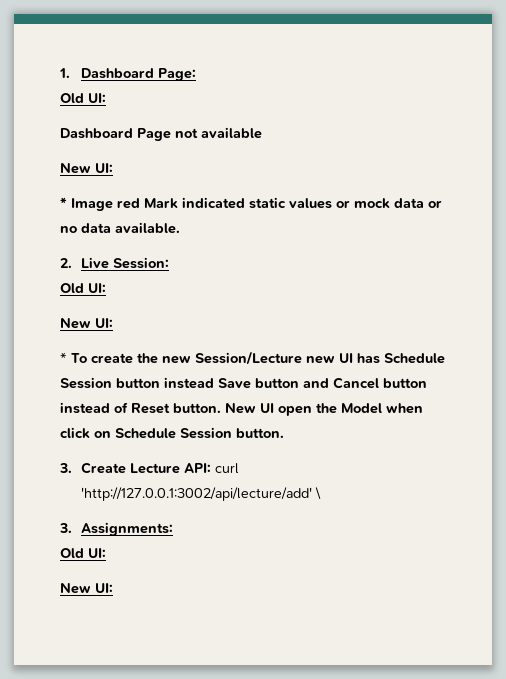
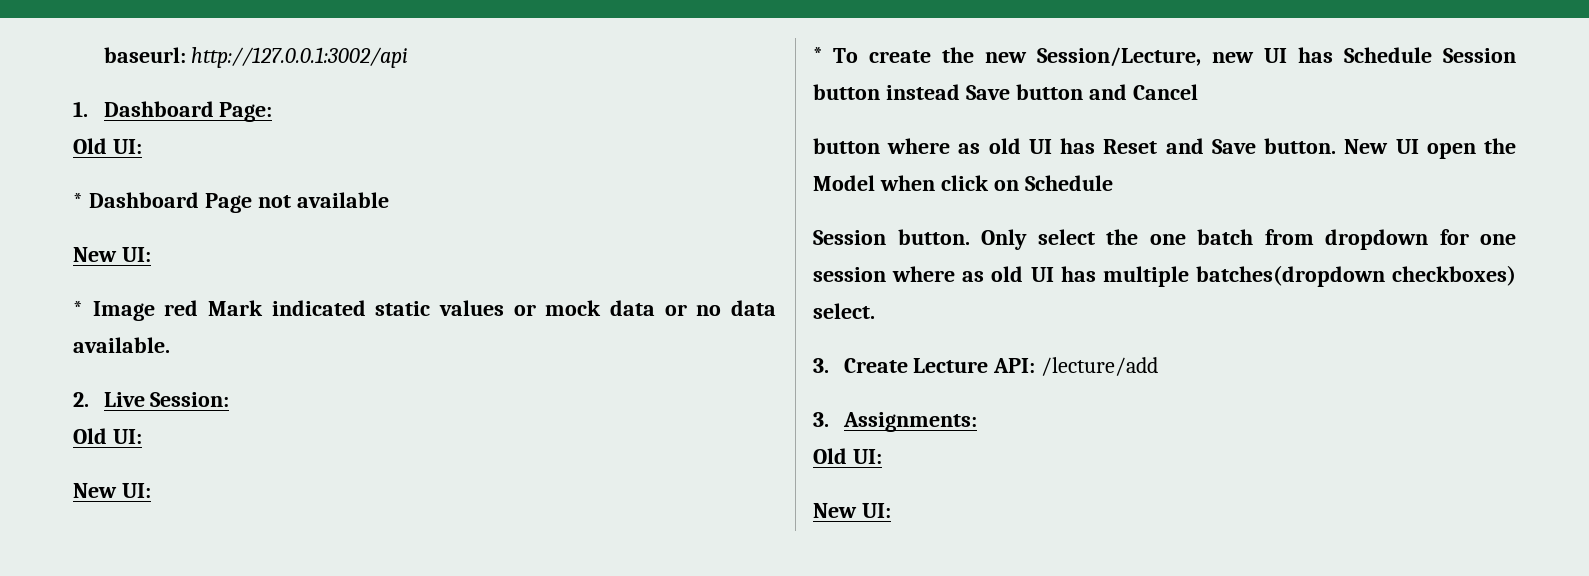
+ baseurl: http://127.0.0.1:3002/api
- Dashboard Page not available
+ * Dashboard Page not available
- * To create the new Session/Lecture new UI has Schedule Session button instead Save button and Cancel button instead of Reset button.
+ * To create the new Session/Lecture, new UI has Schedule Session button instead Save button and Cancel
+ button where as old UI has Reset and Save button.
- New UI open the Model when click on Schedule Session button.
+ New UI open the Model when click on Schedule
+ Session button. Only select the one batch from dropdown for one session where as old UI has multiple batches(dropdown checkboxes) select.
- 3. Create Lecture API: curl 'http://127.0.0.1:3002/api/lecture/add' \
+ 3. Create Lecture API: /lecture/add

